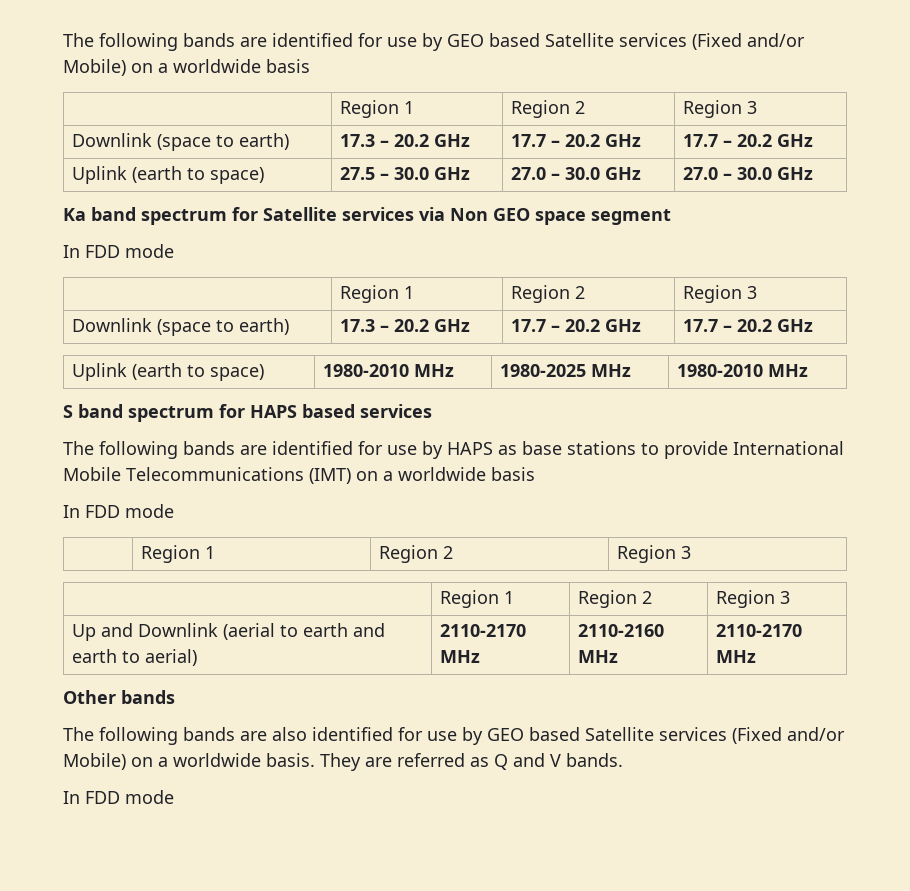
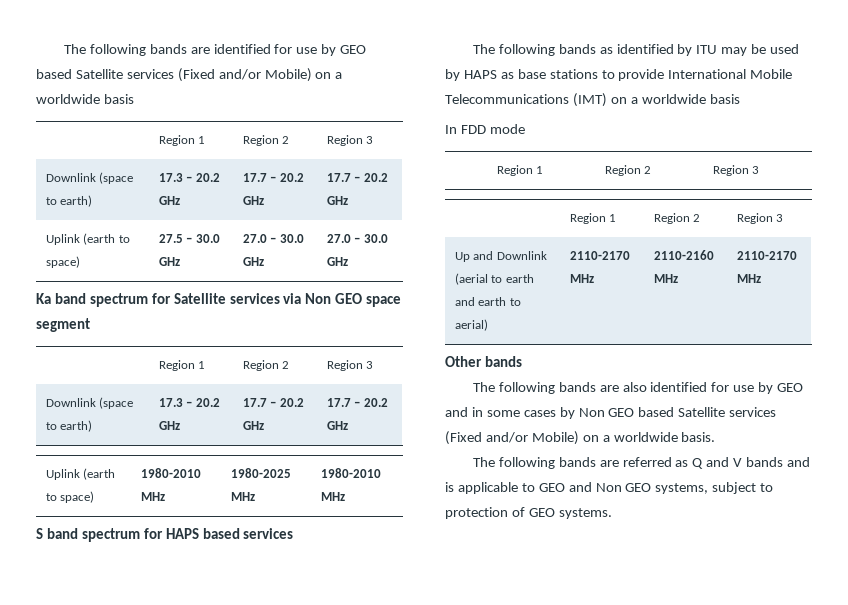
  Ka band spectrum for Satellite services via Non GEO space segment
- In FDD mode
- The following bands are identified for use by HAPS as base stations to provide International Mobile Telecommunications (IMT) on a worldwide basis
+ The following bands as identified by ITU may be used by HAPS as base stations to provide International Mobile Telecommunications (IMT) on a worldwide basis
- The following bands are also identified for use by GEO based Satellite services (Fixed and/or Mobile) on a worldwide basis. They are referred as Q and V bands.
- In FDD mode
+ The following bands are also identified for use by GEO and in some cases by Non GEO based Satellite services (Fixed and/or Mobile) on a worldwide basis.
+ The following bands are referred as Q and V bands and is applicable to GEO and Non GEO systems, subject to protection of GEO systems.

